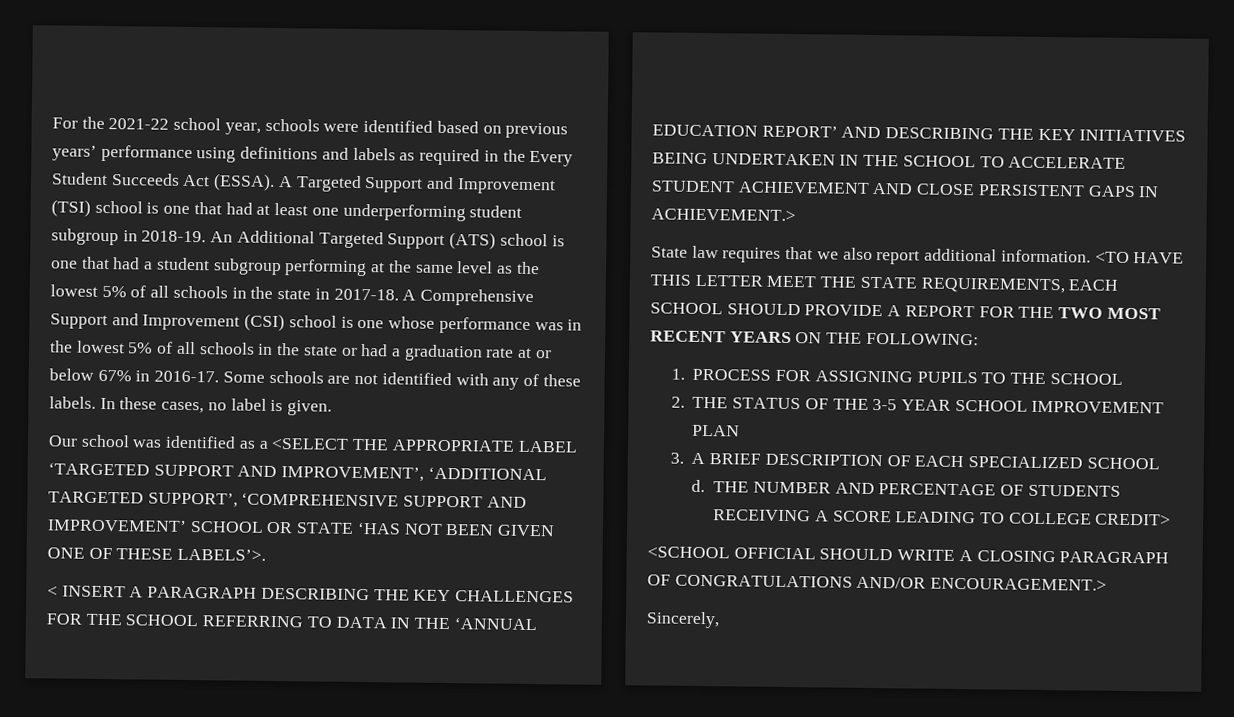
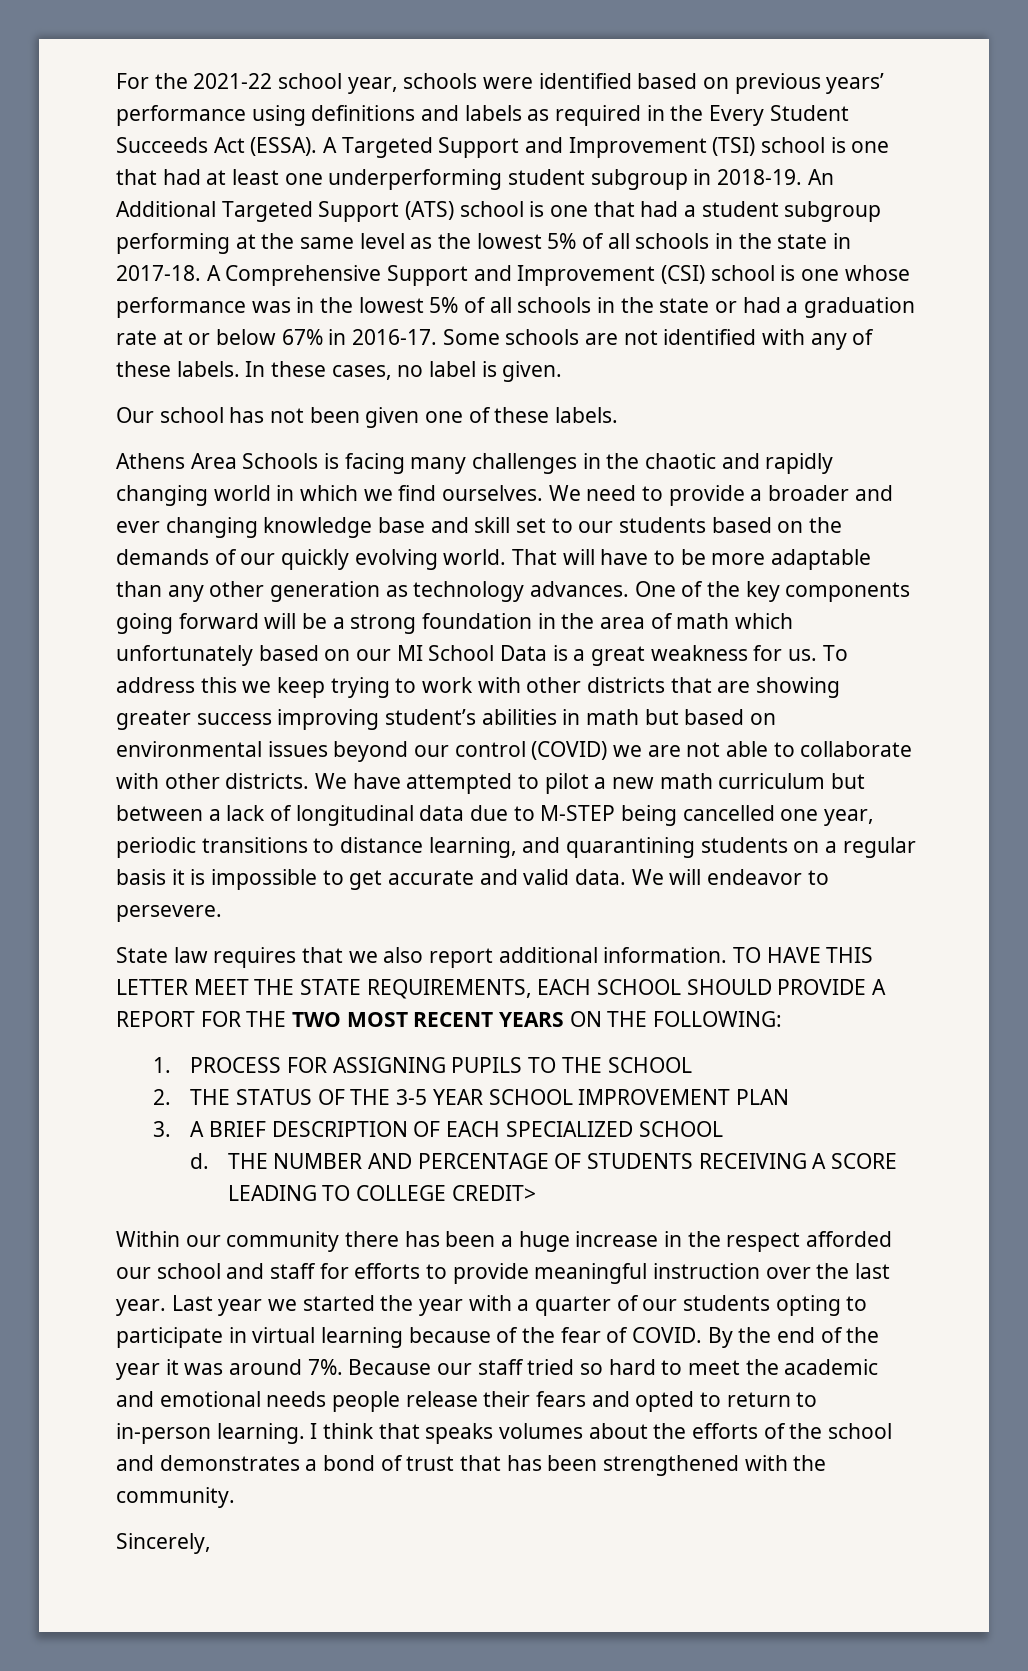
- Our school was identified as a <SELECT THE APPROPRIATE LABEL ‘TARGETED SUPPORT AND IMPROVEMENT’, ‘ADDITIONAL TARGETED SUPPORT’, ‘COMPREHENSIVE SUPPORT AND IMPROVEMENT’ SCHOOL OR STATE ‘HAS NOT BEEN GIVEN ONE OF THESE LABELS’>.
- < INSERT A PARAGRAPH DESCRIBING THE KEY CHALLENGES FOR THE SCHOOL REFERRING TO DATA IN THE ‘ANNUAL EDUCATION REPORT’ AND DESCRIBING THE KEY INITIATIVES BEING UNDERTAKEN IN THE SCHOOL TO ACCELERATE STUDENT ACHIEVEMENT AND CLOSE PERSISTENT GAPS IN ACHIEVEMENT.>
+ Our school has not been given one of these labels.
+ Athens Area Schools is facing many challenges in the chaotic and rapidly changing world in which we find ourselves. We need to provide a broader and ever changing knowledge base and skill set to our students based on the demands of our quickly evolving world. That will have to be more adaptable than any other generation as technology advances. One of the key components going forward will be a strong foundation in the area of math which unfortunately based on our MI School Data is a great weakness for us. To address this we keep trying to work with other districts that are showing greater success improving student’s abilities in math but based on environmental issues beyond our control (COVID) we are not able to collaborate with other districts. We have attempted to pilot a new math curriculum but between a lack of longitudinal data due to M-STEP being cancelled one year, periodic transitions to distance learning, and quarantining students on a regular basis it is impossible to get accurate and valid data. We will endeavor to persevere.
- <TO HAVE THIS LETTER MEET THE STATE REQUIREMENTS, EACH SCHOOL SHOULD PROVIDE A REPORT FOR THE TWO MOST RECENT YEARS ON THE FOLLOWING:
+ TO HAVE THIS LETTER MEET THE STATE REQUIREMENTS, EACH SCHOOL SHOULD PROVIDE A REPORT FOR THE TWO MOST RECENT YEARS ON THE FOLLOWING:
- <SCHOOL OFFICIAL SHOULD WRITE A CLOSING PARAGRAPH OF CONGRATULATIONS AND/OR ENCOURAGEMENT.>
+ Within our community there has been a huge increase in the respect afforded our school and staff for efforts to provide meaningful instruction over the last year. Last year we started the year with a quarter of our students opting to participate in virtual learning because of the fear of COVID. By the end of the year it was around 7%. Because our staff tried so hard to meet the academic and emotional needs people release their fears and opted to return to in-person learning. I think that speaks volumes about the efforts of the school and demonstrates a bond of trust that has been strengthened with the community.

